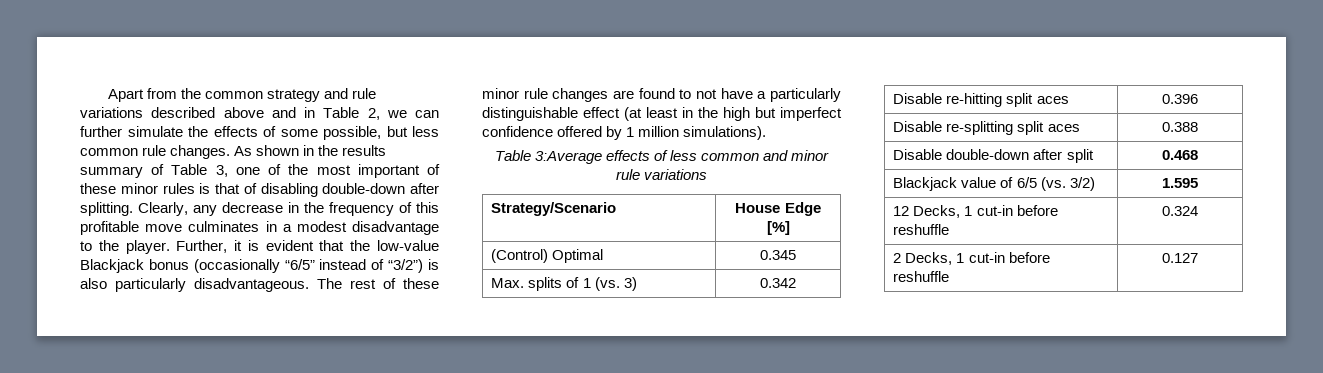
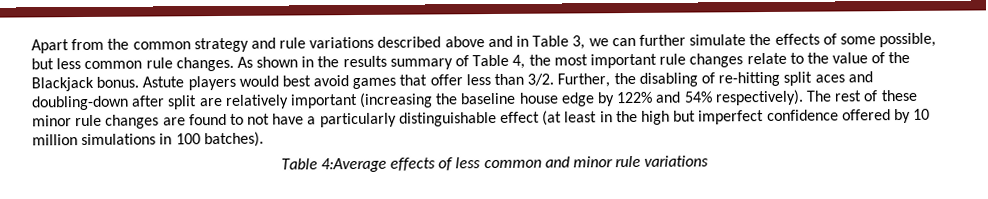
- Apart from the common strategy and rule variations described above and in Table 2, we can further simulate the effects of some possible, but less common rule changes.
+ Apart from the common strategy and rule variations described above and in Table 3, we can further simulate the effects of some possible, but less common rule changes.
- As shown in the results summary of Table 3, one of the most important of these minor rules is that of disabling double-down after splitting. Clearly, any decrease in the frequency of this profitable move culminates in a modest disadvantage to the player. Further, it is evident that the low-value Blackjack bonus (occasionally “6/5” instead of “3/2”) is also particularly disadvantageous.
+ As shown in the results summary of Table 4, the most important rule changes relate to the value of the Blackjack bonus. Astute players would best avoid games that offer less than 3/2. Further, the disabling of re-hitting split aces and doubling-down after split are relatively important (increasing the baseline house edge by 122% and 54% respectively).
- The rest of these minor rule changes are found to not have a particularly distinguishable effect (at least in the high but imperfect confidence offered by 1 million simulations).
- Table 3:Average effects of less common and minor rule variations
+ The rest of these minor rule changes are found to not have a particularly distinguishable effect (at least in the high but imperfect confidence offered by 10 million simulations in 100 batches).
+ Table 4:Average effects of less common and minor rule variations
- Strategy/Scenario | House Edge [%]
- (Control) Optimal | 0.345
- Max. splits of 1 (vs. 3) | 0.342
- Disable re-hitting split aces | 0.396
- Disable re-splitting split aces | 0.388
- Disable double-down after split | 0.468
- Blackjack value of 6/5 (vs. 3/2) | 1.595
- 12 Decks, 1 cut-in before reshuffle | 0.324
- 2 Decks, 1 cut-in before reshuffle | 0.127

